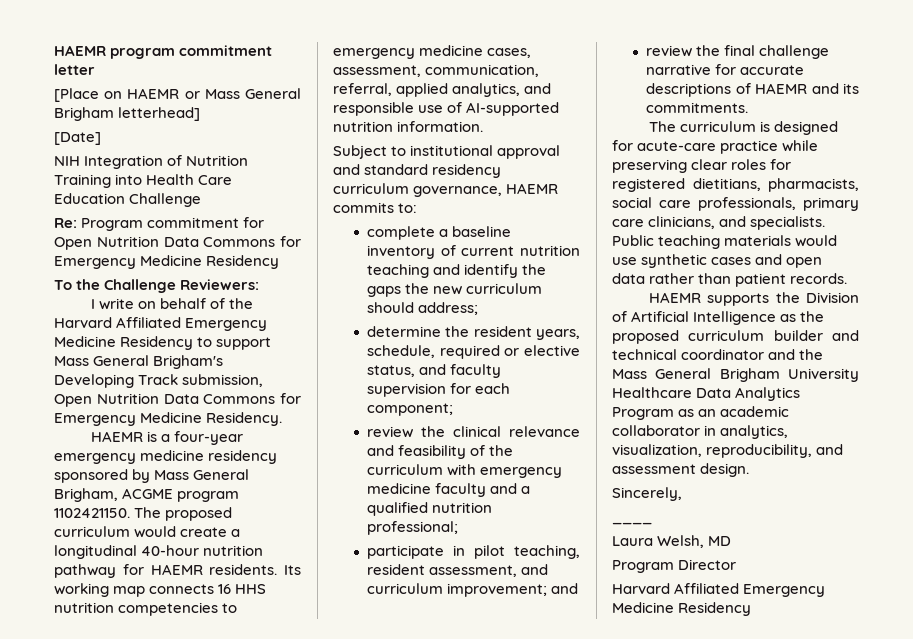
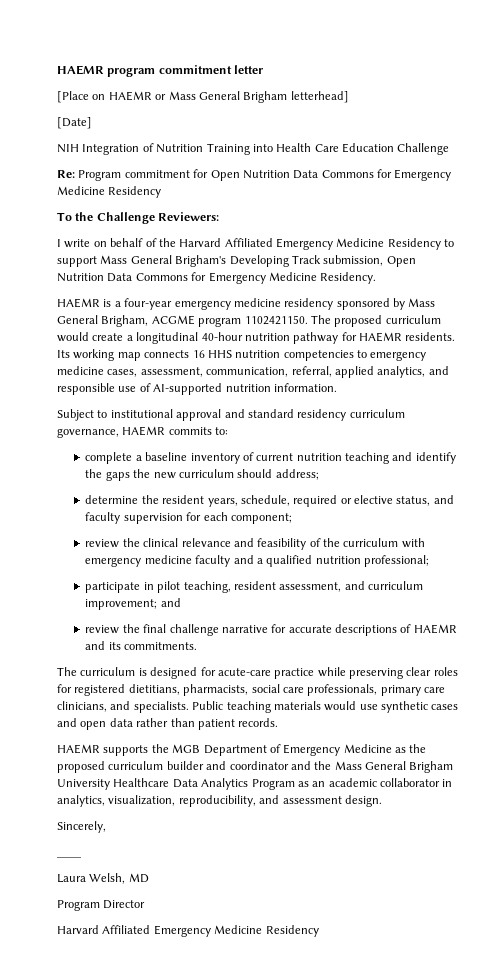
- HAEMR supports the Division of Artificial Intelligence as the proposed curriculum builder and technical coordinator and the Mass General Brigham University Healthcare Data Analytics Program as an academic collaborator in analytics, visualization, reproducibility, and assessment design.
+ HAEMR supports the MGB Department of Emergency Medicine as the proposed curriculum builder and coordinator and the Mass General Brigham University Healthcare Data Analytics Program as an academic collaborator in analytics, visualization, reproducibility, and assessment design.

